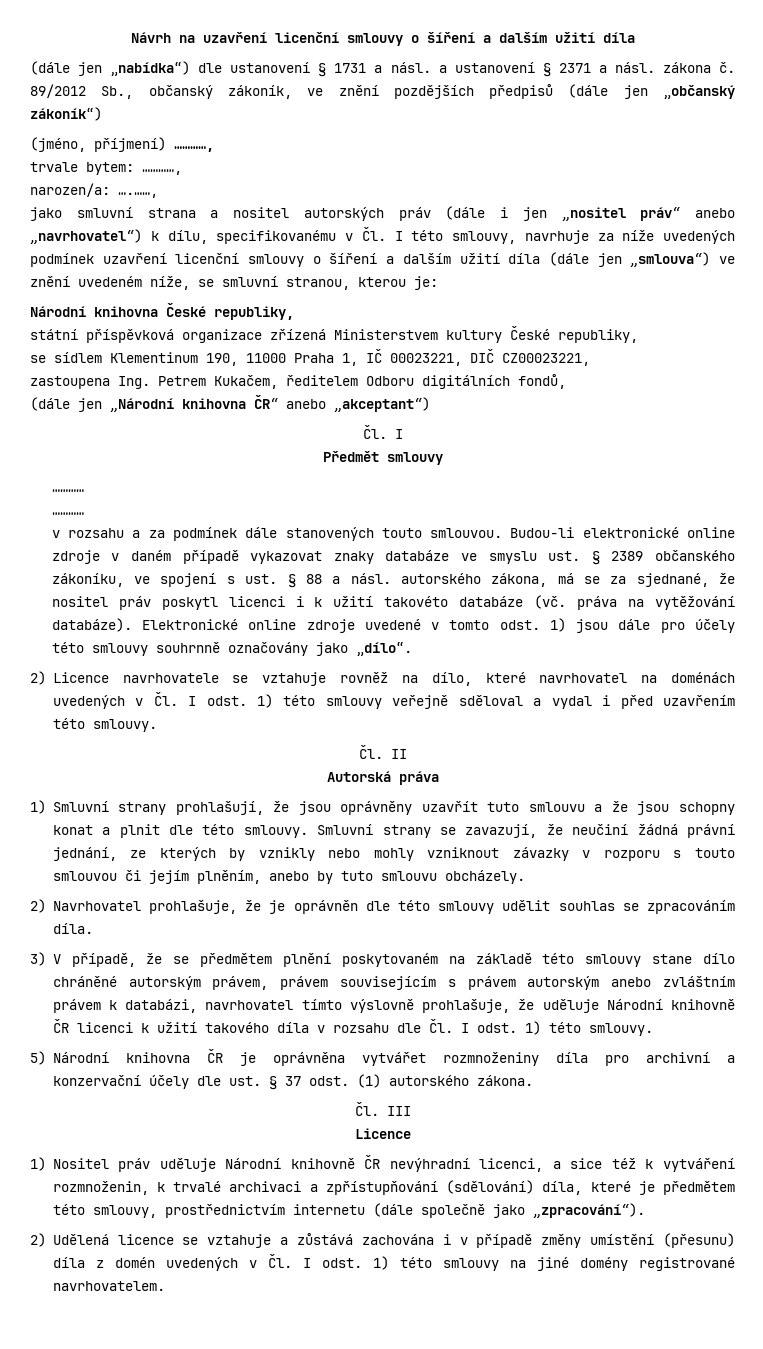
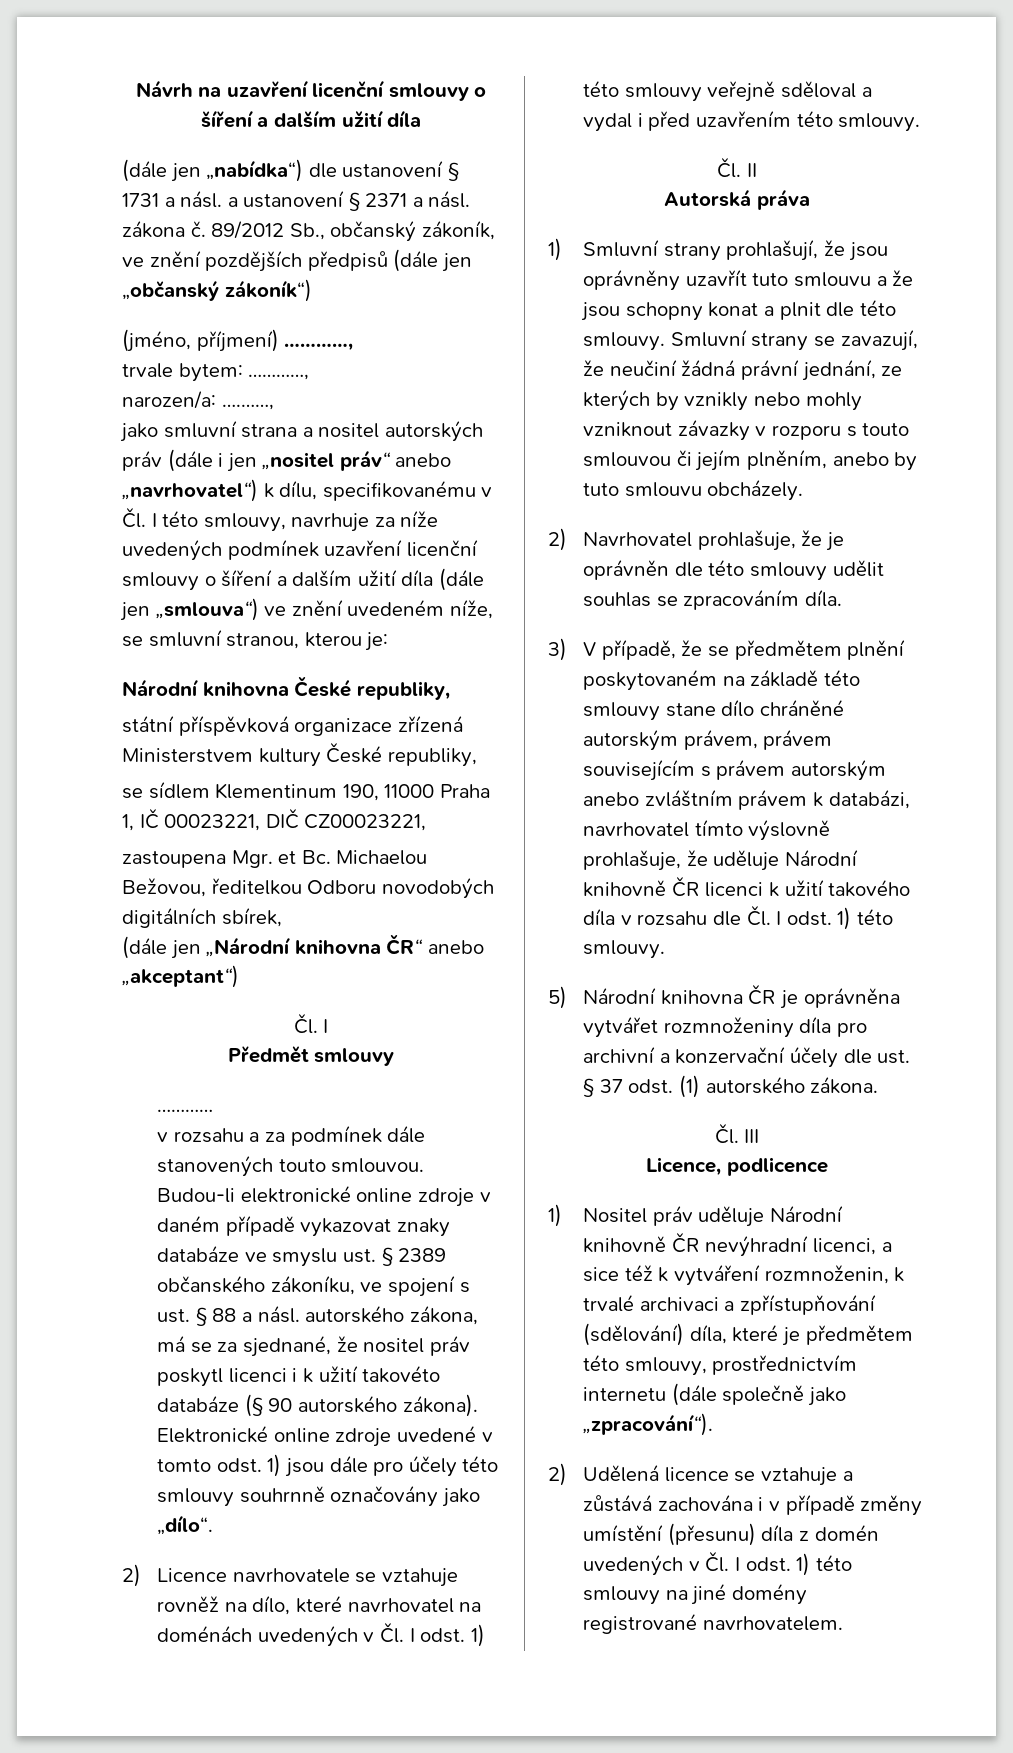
- zastoupena Ing. Petrem Kukačem, ředitelem Odboru digitálních fondů,
+ zastoupena Mgr. et Bc. Michaelou Bežovou, ředitelkou Odboru novodobých digitálních sbírek,
  Předmět smlouvy
- …………
- Budou-li elektronické online zdroje v daném případě vykazovat znaky databáze ve smyslu ust. § 2389 občanského zákoníku, ve spojení s ust. § 88 a násl. autorského zákona, má se za sjednané, že nositel práv poskytl licenci i k užití takovéto databáze (vč. práva na vytěžování databáze).
+ Budou-li elektronické online zdroje v daném případě vykazovat znaky databáze ve smyslu ust. § 2389 občanského zákoníku, ve spojení s ust. § 88 a násl. autorského zákona, má se za sjednané, že nositel práv poskytl licenci i k užití takovéto databáze (§ 90 autorského zákona).
  Čl. III
- Licence
+ Licence, podlicence

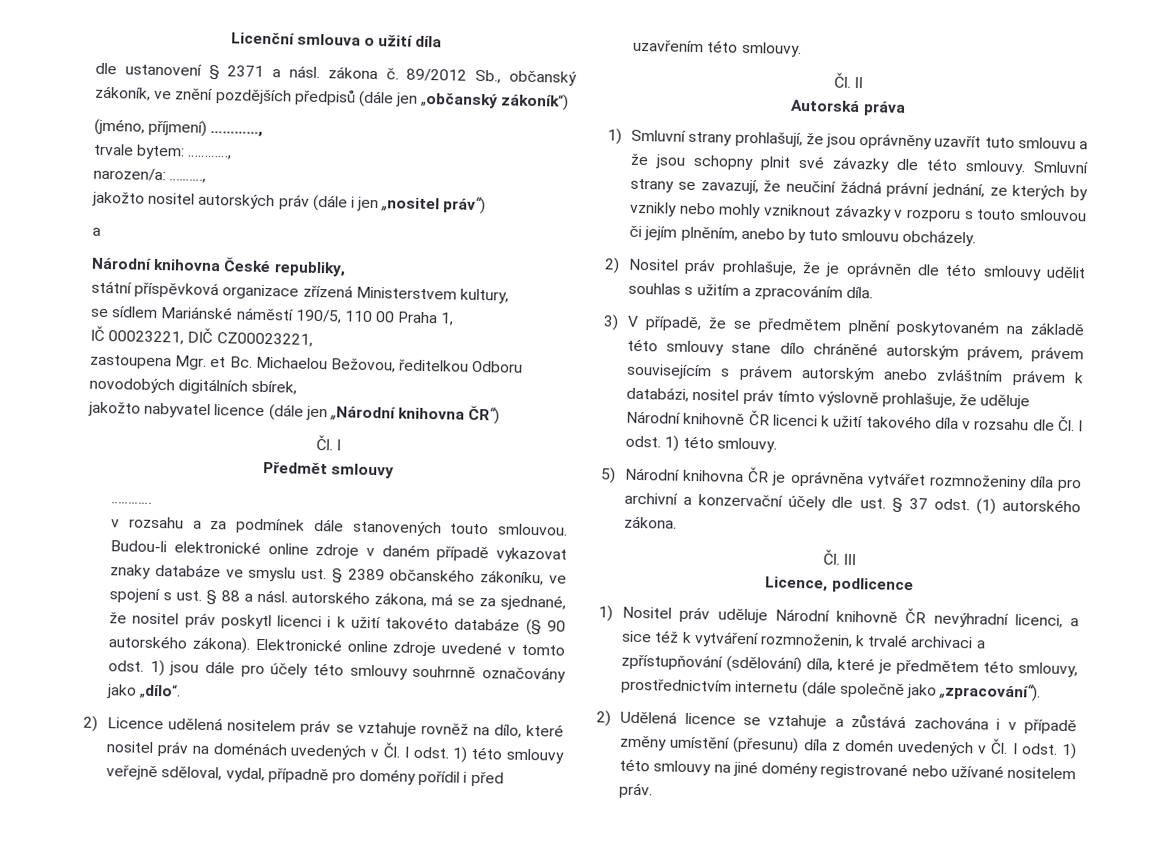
- Návrh na uzavření licenční smlouvy o šíření a dalším užití díla
- (dále jen „nabídka“) dle ustanovení § 1731 a násl. a ustanovení § 2371 a násl. zákona č.
+ Licenční smlouva o užití díla
+ dle ustanovení § 2371 a násl. zákona č.
- jako smluvní strana a nositel autorských práv (dále i jen „nositel práv“ anebo „navrhovatel“) k dílu, specifikovanému v Čl. I této smlouvy, navrhuje za níže uvedených podmínek uzavření licenční smlouvy o šíření a dalším užití díla (dále jen „smlouva“) ve znění uvedeném níže, se smluvní stranou, kterou je:
+ jakožto nositel autorských práv (dále i jen „nositel práv“)
+ a
- státní příspěvková organizace zřízená Ministerstvem kultury České republiky,
+ státní příspěvková organizace zřízená Ministerstvem kultury,
- se sídlem Klementinum 190, 11000 Praha 1, IČ 00023221, DIČ CZ00023221,
+ se sídlem Mariánské náměstí 190/5, 110 00 Praha 1,
+ IČ 00023221, DIČ CZ00023221,
- (dále jen „Národní knihovna ČR“ anebo „akceptant“)
+ jakožto nabyvatel licence (dále jen „Národní knihovna ČR“)
- 2) Licence navrhovatele se vztahuje rovněž na dílo, které navrhovatel na doménách uvedených v Čl. I odst. 1) této smlouvy veřejně sděloval a vydal i před uzavřením této smlouvy.
+ 2) Licence udělená nositelem práv se vztahuje rovněž na dílo, které nositel práv na doménách uvedených v Čl. I odst. 1) této smlouvy veřejně sděloval, vydal, případně pro domény pořídil i před uzavřením této smlouvy.
- 1) Smluvní strany prohlašují, že jsou oprávněny uzavřít tuto smlouvu a že jsou schopny konat a plnit dle této smlouvy.
+ 1) Smluvní strany prohlašují, že jsou oprávněny uzavřít tuto smlouvu a že jsou schopny plnit své závazky dle této smlouvy.
- 2) Navrhovatel prohlašuje, že je oprávněn dle této smlouvy udělit souhlas se zpracováním díla.
+ 2) Nositel práv prohlašuje, že je oprávněn dle této smlouvy udělit souhlas s užitím a zpracováním díla.
- 3) V případě, že se předmětem plnění poskytovaném na základě této smlouvy stane dílo chráněné autorským právem, právem souvisejícím s právem autorským anebo zvláštním právem k databázi, navrhovatel tímto výslovně prohlašuje, že uděluje Národní knihovně ČR licenci k užití takového díla v rozsahu dle Čl. I odst. 1) této smlouvy.
+ 3) V případě, že se předmětem plnění poskytovaném na základě této smlouvy stane dílo chráněné autorským právem, právem souvisejícím s právem autorským anebo zvláštním právem k databázi, nositel práv tímto výslovně prohlašuje, že uděluje Národní knihovně ČR licenci k užití takového díla v rozsahu dle Čl. I odst. 1) této smlouvy.
- 2) Udělená licence se vztahuje a zůstává zachována i v případě změny umístění (přesunu) díla z domén uvedených v Čl. I odst. 1) této smlouvy na jiné domény registrované navrhovatelem.
+ 2) Udělená licence se vztahuje a zůstává zachována i v případě změny umístění (přesunu) díla z domén uvedených v Čl. I odst. 1) této smlouvy na jiné domény registrované nebo užívané nositelem práv.

